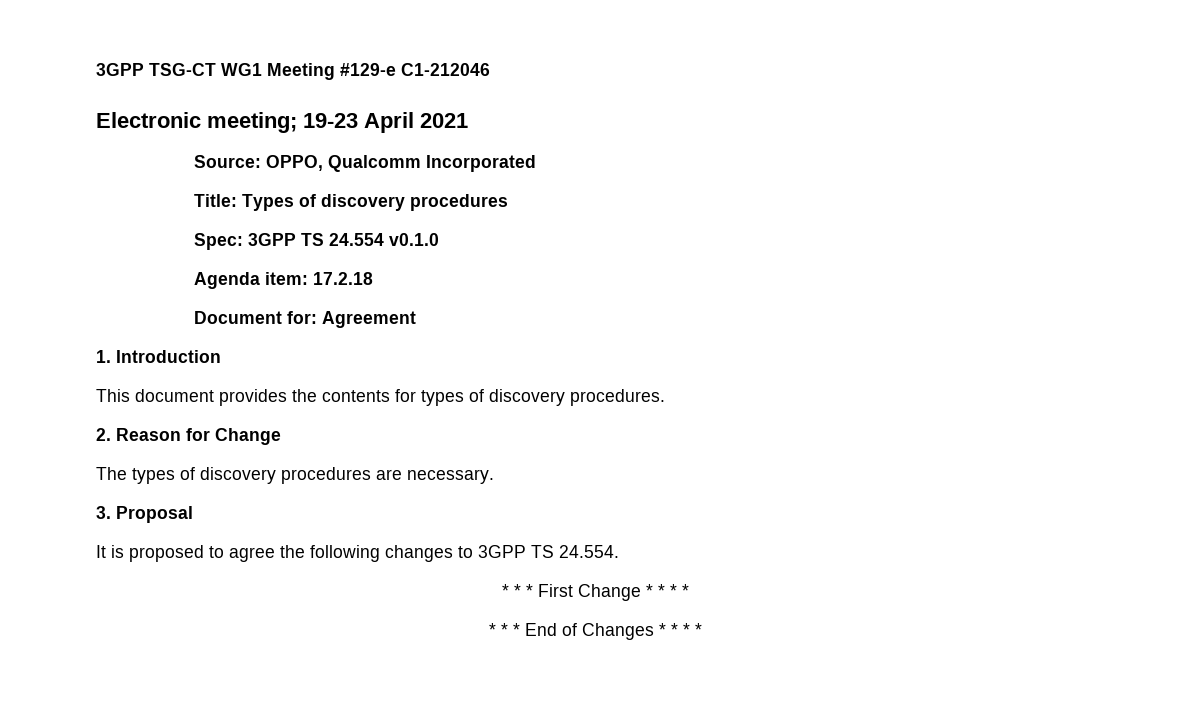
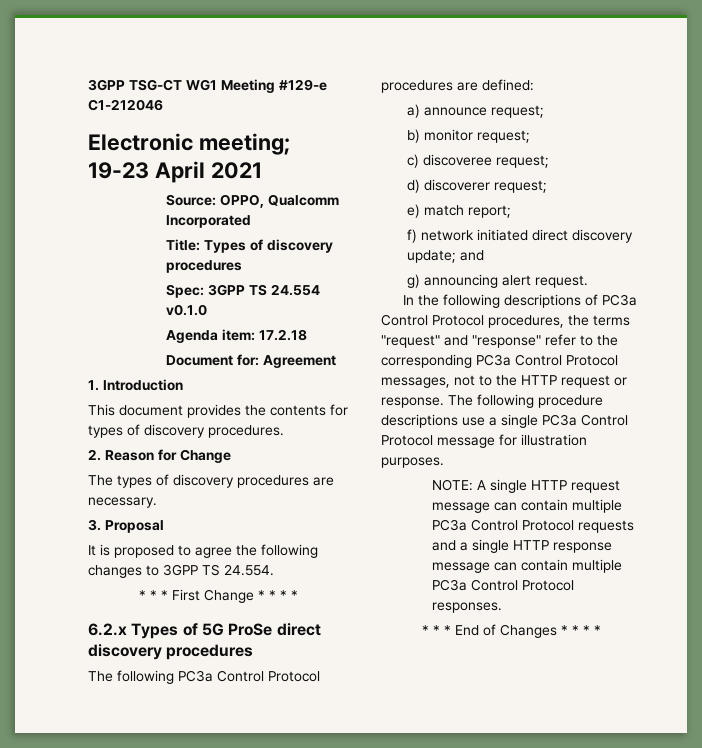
+ 6.2.x Types of 5G ProSe direct discovery procedures
+ The following PC3a Control Protocol procedures are defined:
+ a) announce request;
+ b) monitor request;
+ c) discoveree request;
+ d) discoverer request;
+ e) match report;
+ f) network initiated direct discovery update; and
+ g) announcing alert request.
+ In the following descriptions of PC3a Control Protocol procedures, the terms "request" and "response" refer to the corresponding PC3a Control Protocol messages, not to the HTTP request or response. The following procedure descriptions use a single PC3a Control Protocol message for illustration purposes.
+ NOTE: A single HTTP request message can contain multiple PC3a Control Protocol requests and a single HTTP response message can contain multiple PC3a Control Protocol responses.

